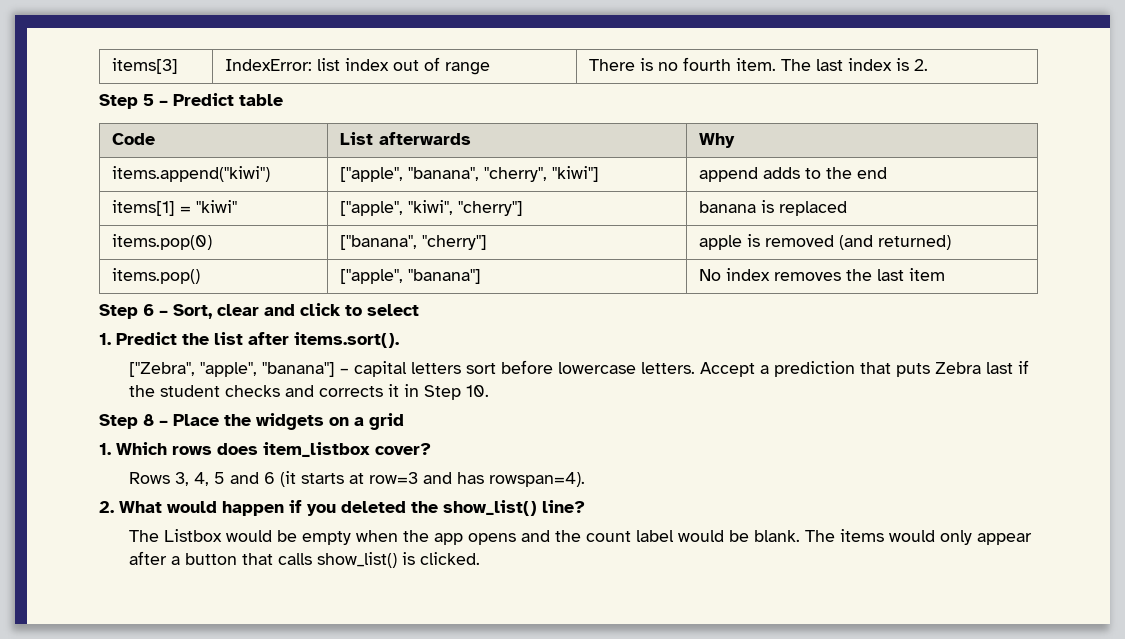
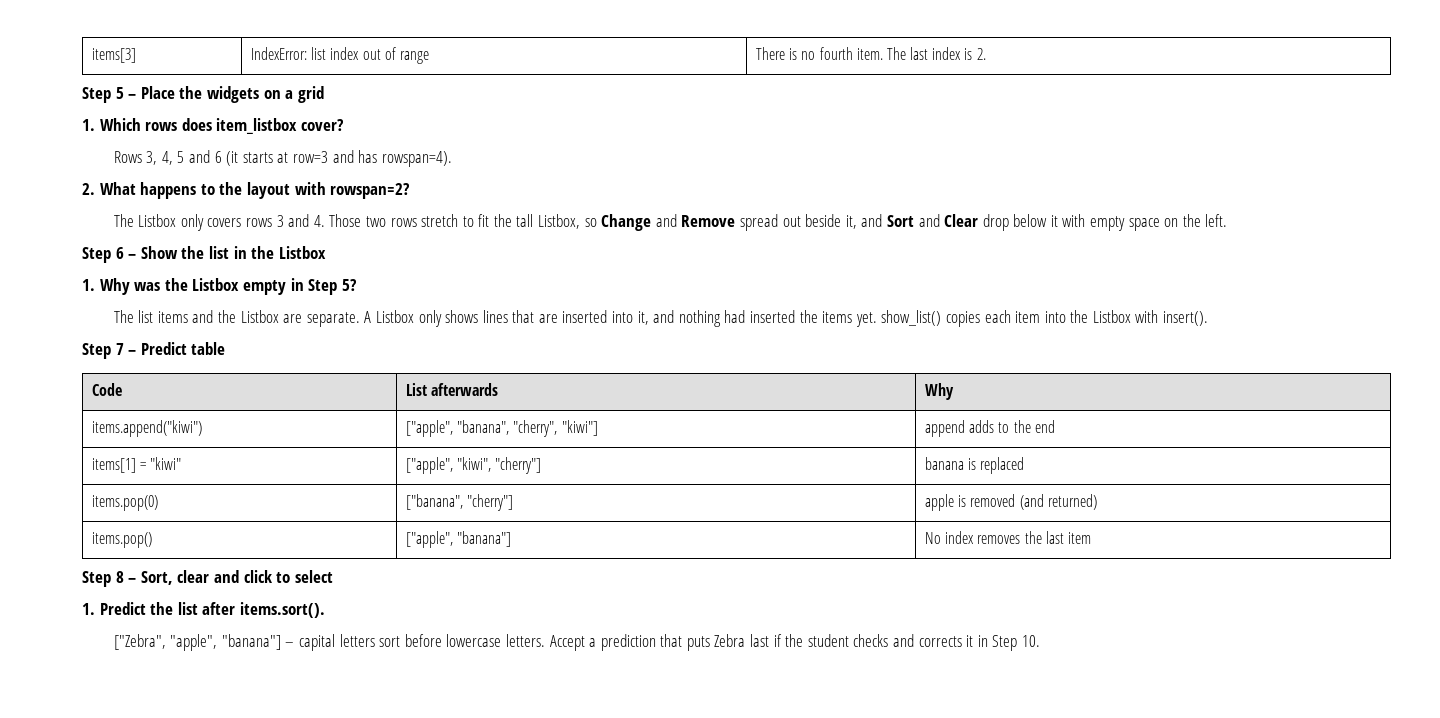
- Step 5 – Predict table
+ Step 5 – Place the widgets on a grid
+ 1. Which rows does item_listbox cover?
+ Rows 3, 4, 5 and 6 (it starts at row=3 and has rowspan=4).
+ 2. What happens to the layout with rowspan=2?
+ The Listbox only covers rows 3 and 4. Those two rows stretch to fit the tall Listbox, so Change and Remove spread out beside it, and Sort and Clear drop below it with empty space on the left.
+ Step 6 – Show the list in the Listbox
+ 1. Why was the Listbox empty in Step 5?
+ The list items and the Listbox are separate. A Listbox only shows lines that are inserted into it, and nothing had inserted the items yet. show_list() copies each item into the Listbox with insert().
+ Step 7 – Predict table
- Step 6 – Sort, clear and click to select
+ Step 8 – Sort, clear and click to select
- Step 8 – Place the widgets on a grid
- 1. Which rows does item_listbox cover?
- Rows 3, 4, 5 and 6 (it starts at row=3 and has rowspan=4).
- 2. What would happen if you deleted the show_list() line?
- The Listbox would be empty when the app opens and the count label would be blank. The items would only appear after a button that calls show_list() is clicked.

